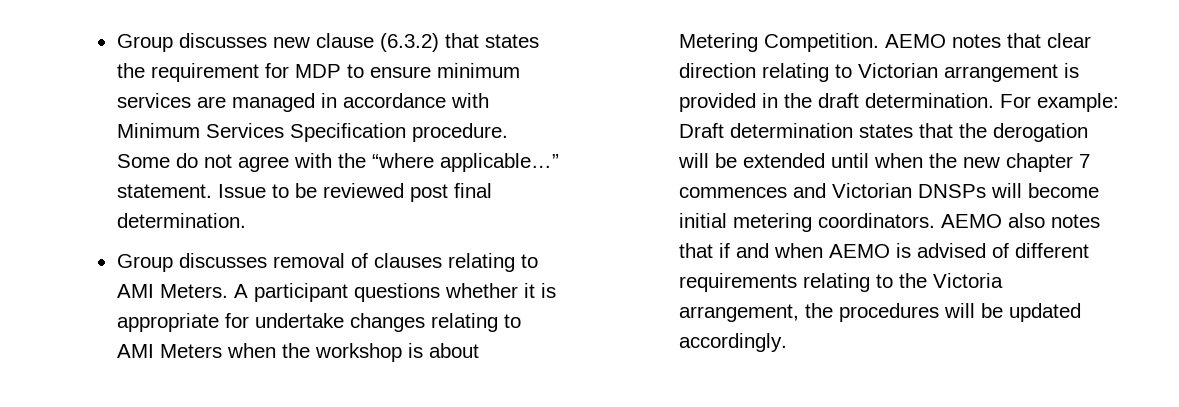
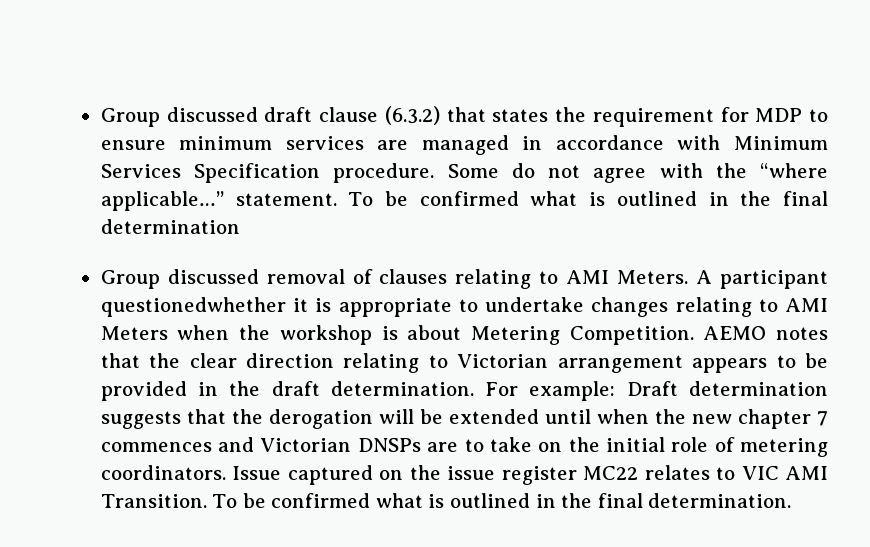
- Group discusses new clause (6.3.2) that states the requirement for MDP to ensure minimum services are managed in accordance with Minimum Services Specification procedure.
+ Group discussed draft clause (6.3.2) that states the requirement for MDP to ensure minimum services are managed in accordance with Minimum Services Specification procedure.
- Issue to be reviewed post final determination.
- Group discusses removal of clauses relating to AMI Meters.
+ To be confirmed what is outlined in the final determination
+ Group discussed removal of clauses relating to AMI Meters.
- A participant questions whether it is appropriate for undertake changes relating to AMI Meters when the workshop is about Metering Competition.
+ A participant questionedwhether it is appropriate to undertake changes relating to AMI Meters when the workshop is about Metering Competition.
- AEMO notes that clear direction relating to Victorian arrangement is provided in the draft determination.
+ AEMO notes that the clear direction relating to Victorian arrangement appears to be provided in the draft determination.
- For example: Draft determination states that the derogation will be extended until when the new chapter 7 commences and Victorian DNSPs will become initial metering coordinators. AEMO also notes that if and when AEMO is advised of different requirements relating to the Victoria arrangement, the procedures will be updated accordingly.
+ For example: Draft determination suggests that the derogation will be extended until when the new chapter 7 commences and Victorian DNSPs are to take on the initial role of metering coordinators. Issue captured on the issue register MC22 relates to VIC AMI Transition. To be confirmed what is outlined in the final determination.

